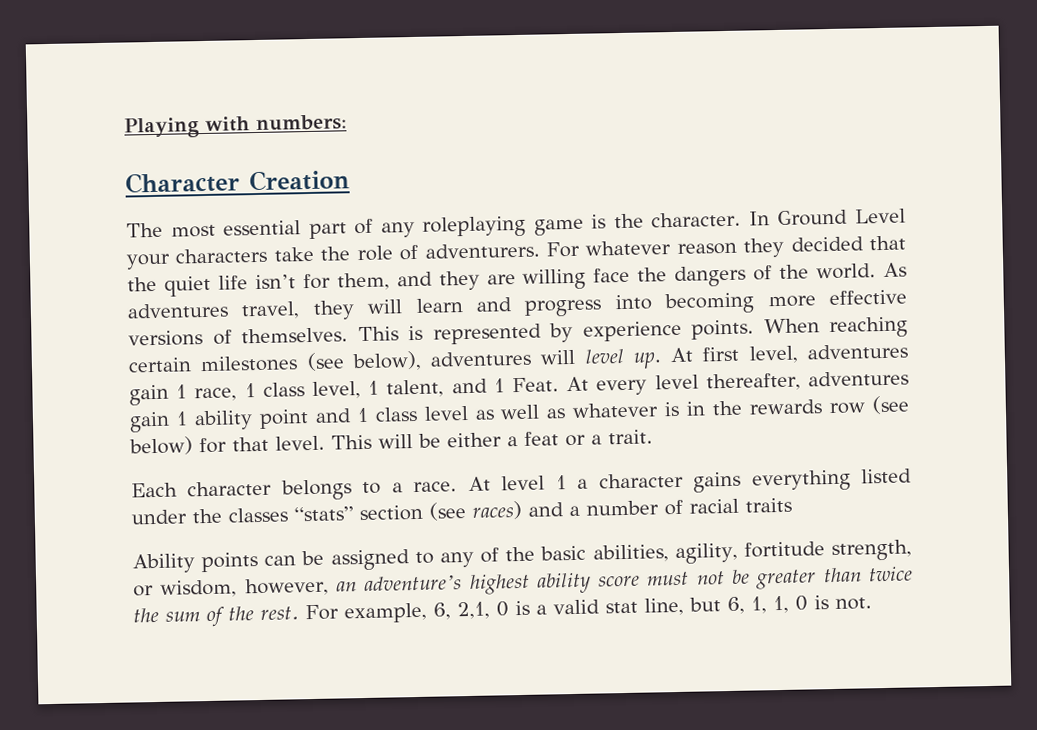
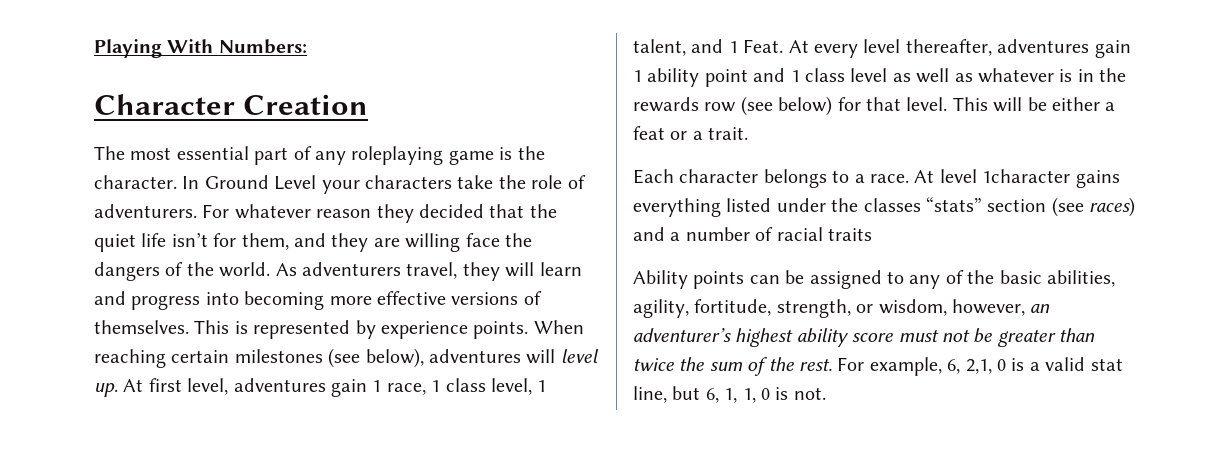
- Playing with numbers:
+ Playing With Numbers:
- As adventures travel, they will learn and progress into becoming more effective versions of themselves.
+ As adventurers travel, they will learn and progress into becoming more effective versions of themselves.
- At level 1 a character gains everything listed under the classes “stats” section (see races) and a number of racial traits
+ At level 1character gains everything listed under the classes “stats” section (see races) and a number of racial traits
- Ability points can be assigned to any of the basic abilities, agility, fortitude strength, or wisdom, however, an adventure’s highest ability score must not be greater than twice the sum of the rest.
+ Ability points can be assigned to any of the basic abilities, agility, fortitude, strength, or wisdom, however, an adventurer’s highest ability score must not be greater than twice the sum of the rest.

